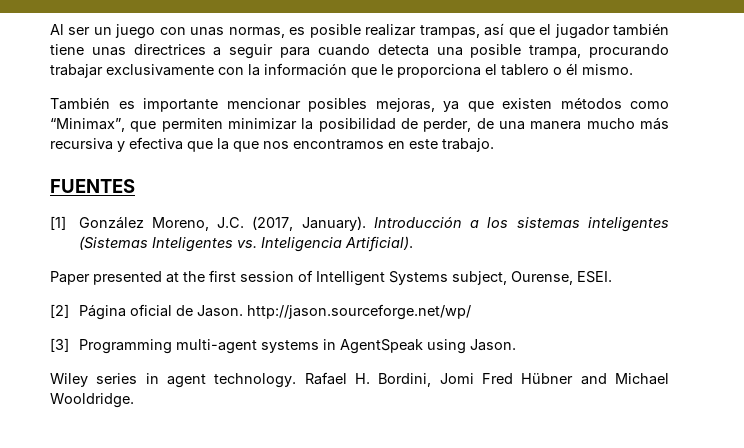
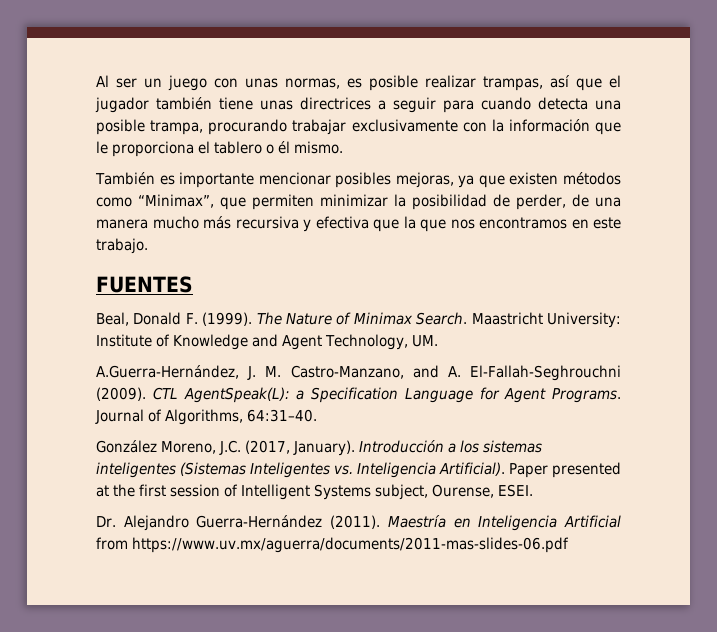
- [1] González Moreno, J.C. (2017, January).
+ Beal, Donald F. (1999). The Nature of Minimax Search. Maastricht University: Institute of Knowledge and Agent Technology, UM.
+ A.Guerra-Hernández, J. M. Castro-Manzano, and A. El-Fallah-Seghrouchni (2009). CTL AgentSpeak(L): a Specification Language for Agent Programs. Journal of Algorithms, 64:31–40.
+ González Moreno, J.C. (2017, January).
- Introducción a los sistemas inteligentes (Sistemas Inteligentes vs. Inteligencia Artificial).
- Paper presented at the first session of Intelligent Systems subject, Ourense, ESEI.
+ Introducción a los sistemas inteligentes (Sistemas Inteligentes vs. Inteligencia Artificial). Paper presented at the first session of Intelligent Systems subject, Ourense, ESEI.
- [2] Página oficial de Jason. http://jason.sourceforge.net/wp/
- [3] Programming multi-agent systems in AgentSpeak using Jason.
- Wiley series in agent technology. Rafael H. Bordini, Jomi Fred Hübner and Michael Wooldridge.
+ Dr. Alejandro Guerra-Hernández (2011). Maestría en Inteligencia Artificial from https://www.uv.mx/aguerra/documents/2011-mas-slides-06.pdf

